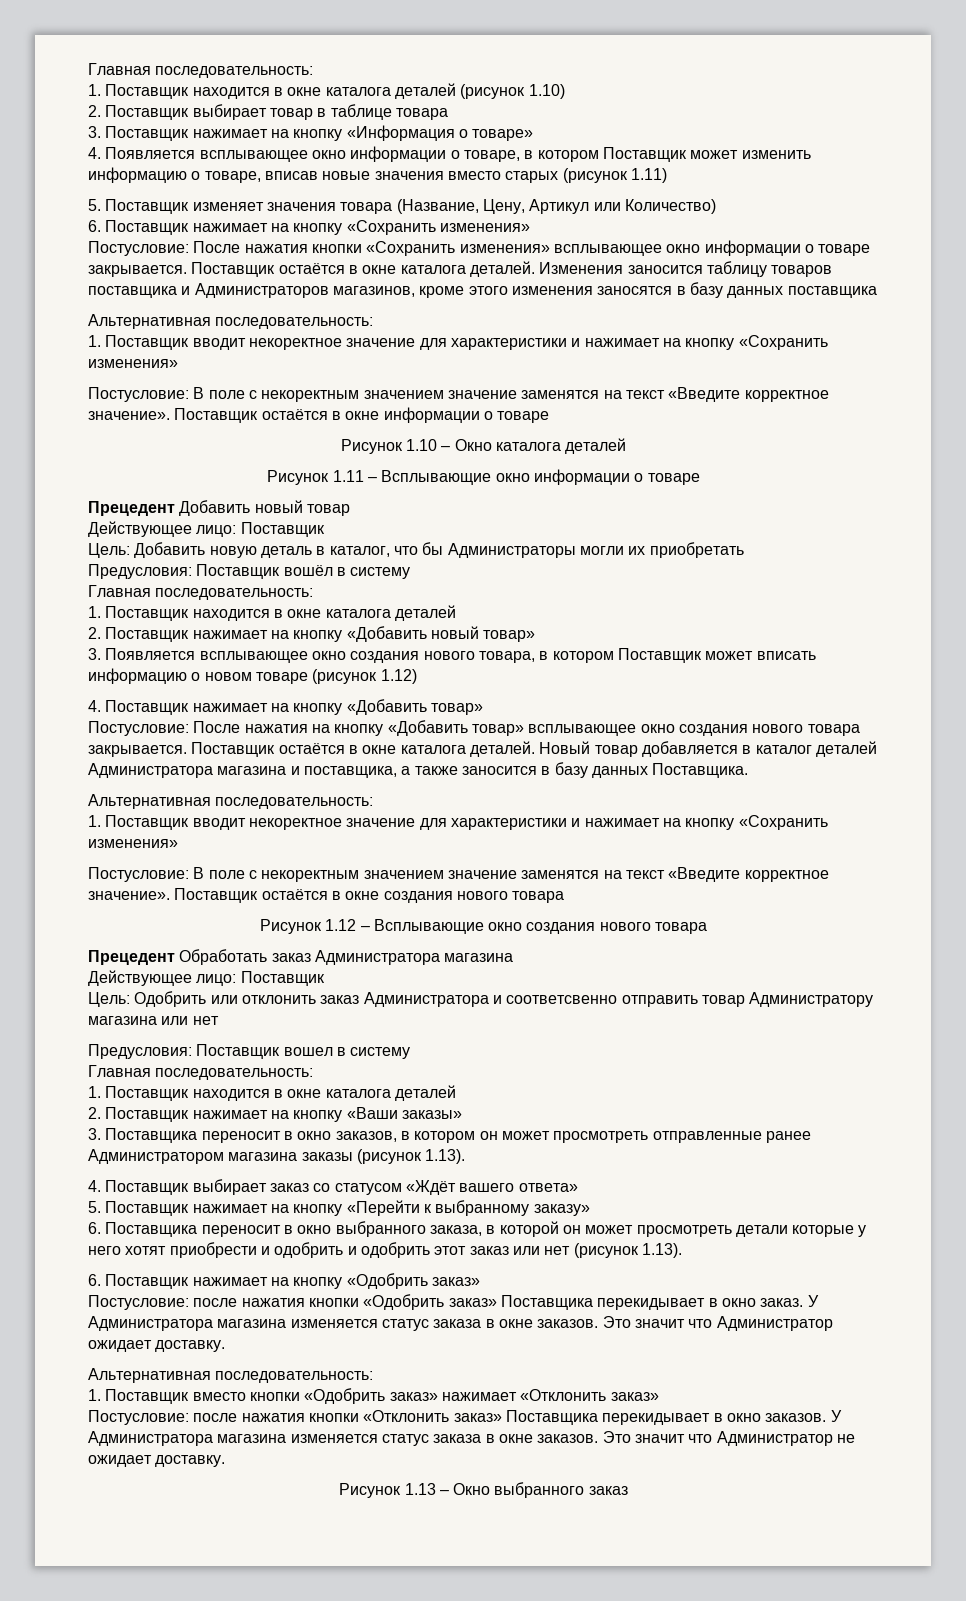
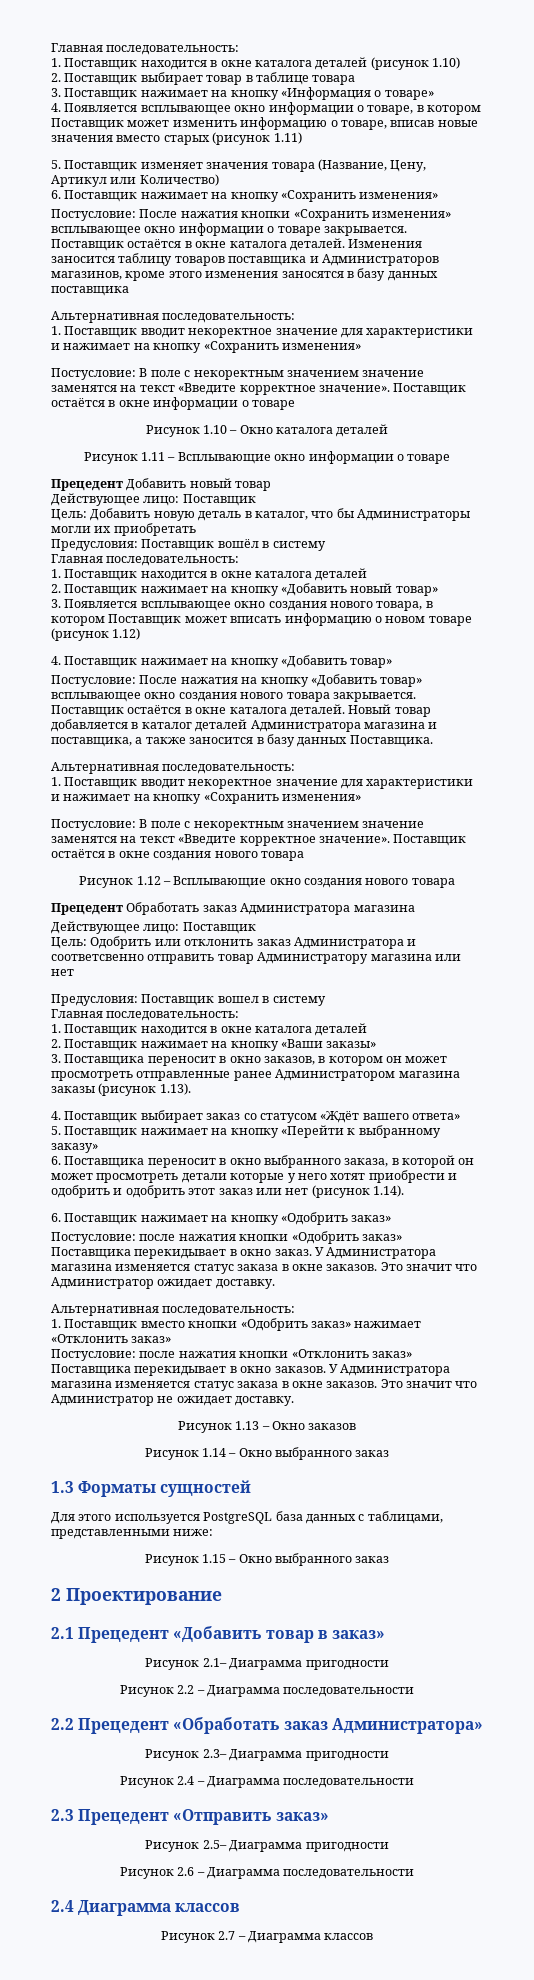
- 6. Поставщика переносит в окно выбранного заказа, в которой он может просмотреть детали которые у него хотят приобрести и одобрить и одобрить этот заказ или нет (рисунок 1.13).
+ 6. Поставщика переносит в окно выбранного заказа, в которой он может просмотреть детали которые у него хотят приобрести и одобрить и одобрить этот заказ или нет (рисунок 1.14).
- Рисунок 1.13 – Окно выбранного заказ
+ Рисунок 1.13 – Окно заказов
+ Рисунок 1.14 – Окно выбранного заказ
+ 1.3 Форматы сущностей
+ Для этого используется PostgreSQL база данных с таблицами, представленными ниже:
+ Рисунок 1.15 – Окно выбранного заказ
+ 2 Проектирование
+ 2.1 Прецедент «Добавить товар в заказ»
+ Рисунок 2.1– Диаграмма пригодности
+ Рисунок 2.2 – Диаграмма последовательности
+ 2.2 Прецедент «Обработать заказ Администратора»
+ Рисунок 2.3– Диаграмма пригодности
+ Рисунок 2.4 – Диаграмма последовательности
+ 2.3 Прецедент «Отправить заказ»
+ Рисунок 2.5– Диаграмма пригодности
+ Рисунок 2.6 – Диаграмма последовательности
+ 2.4 Диаграмма классов
+ Рисунок 2.7 – Диаграмма классов

